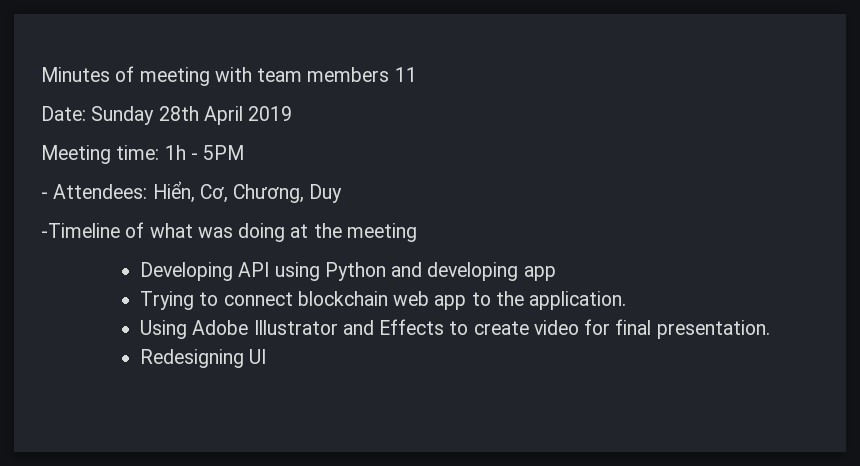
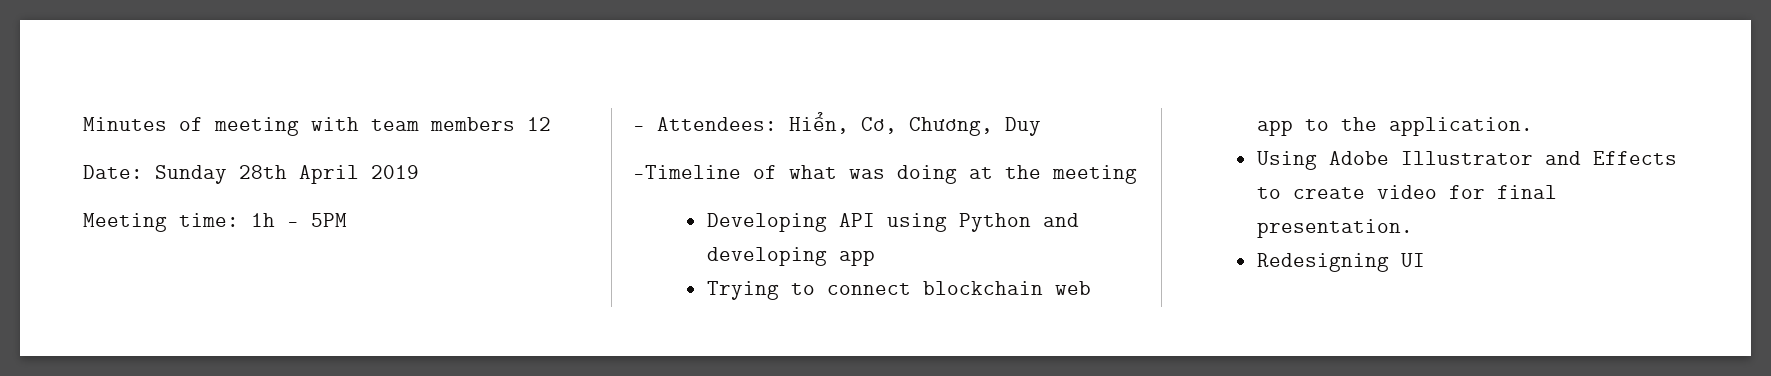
- Minutes of meeting with team members 11
+ Minutes of meeting with team members 12

